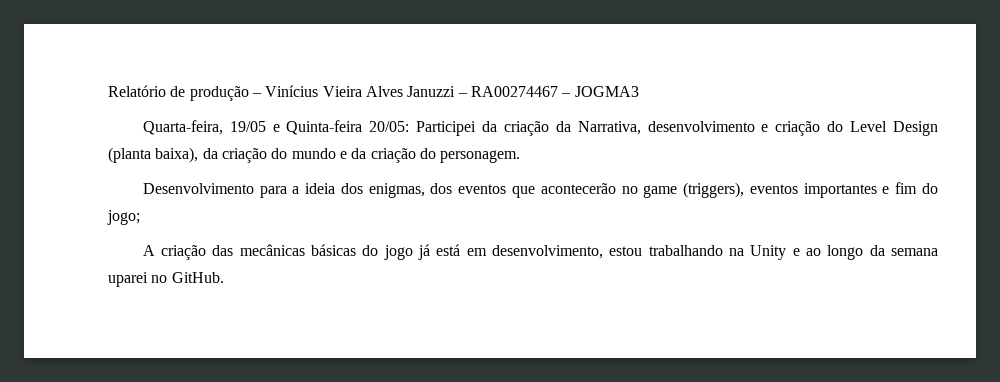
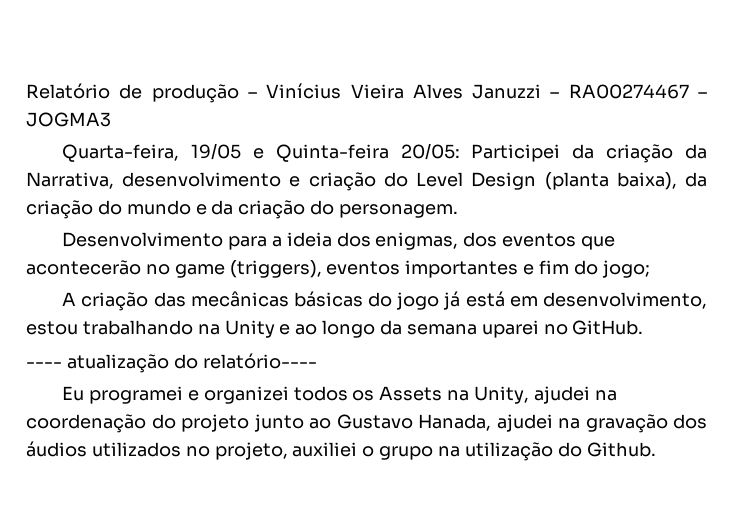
+ ---- atualização do relatório----
+ Eu programei e organizei todos os Assets na Unity, ajudei na coordenação do projeto junto ao Gustavo Hanada, ajudei na gravação dos áudios utilizados no projeto, auxiliei o grupo na utilização do Github.

